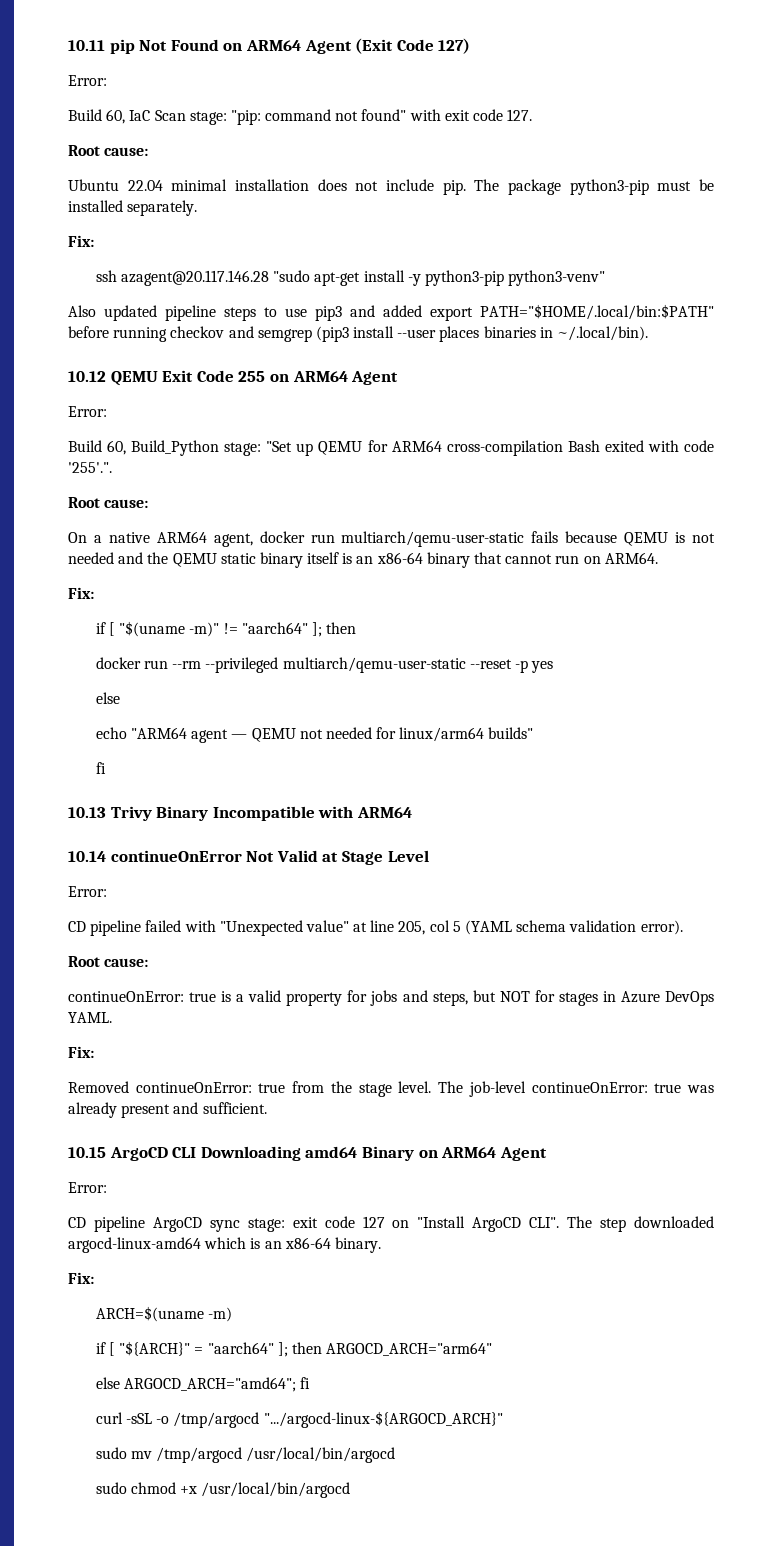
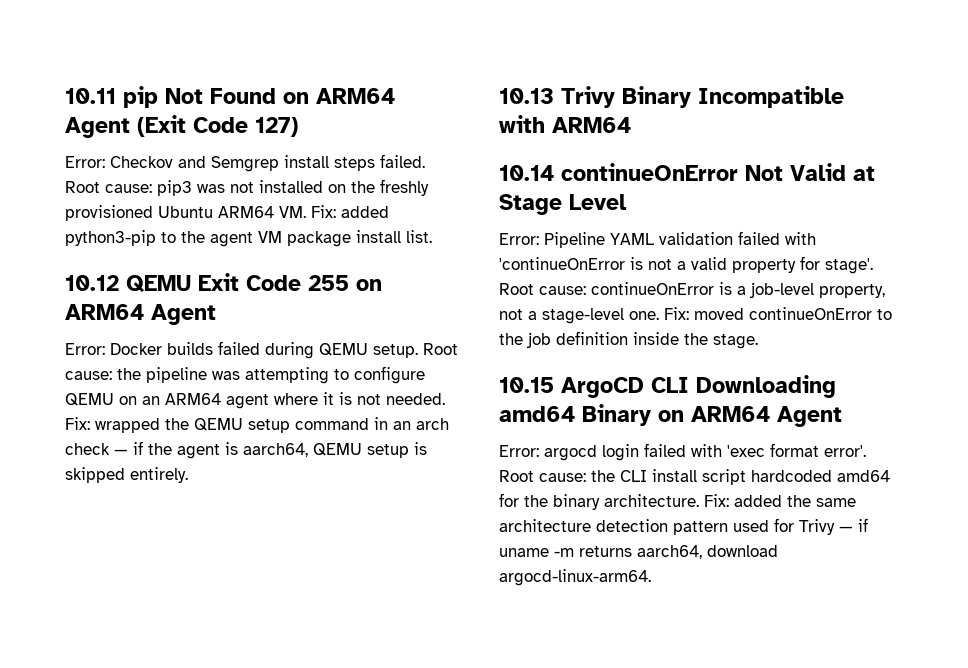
  10.11 pip Not Found on ARM64 Agent (Exit Code 127)
- Error:
- Build 60, IaC Scan stage: "pip: command not found" with exit code 127.
- Root cause:
- Ubuntu 22.04 minimal installation does not include pip. The package python3-pip must be installed separately.
- Fix:
- ssh azagent@20.117.146.28 "sudo apt-get install -y python3-pip python3-venv"
- Also updated pipeline steps to use pip3 and added export PATH="$HOME/.local/bin:$PATH" before running checkov and semgrep (pip3 install --user places binaries in ~/.local/bin).
+ Error: Checkov and Semgrep install steps failed. Root cause: pip3 was not installed on the freshly provisioned Ubuntu ARM64 VM. Fix: added python3-pip to the agent VM package install list.
  10.12 QEMU Exit Code 255 on ARM64 Agent
- Error:
- Build 60, Build_Python stage: "Set up QEMU for ARM64 cross-compilation Bash exited with code '255'.".
- Root cause:
- On a native ARM64 agent, docker run multiarch/qemu-user-static fails because QEMU is not needed and the QEMU static binary itself is an x86-64 binary that cannot run on ARM64.
- Fix:
- if [ "$(uname -m)" != "aarch64" ]; then
- docker run --rm --privileged multiarch/qemu-user-static --reset -p yes
- else
- echo "ARM64 agent — QEMU not needed for linux/arm64 builds"
- fi
+ Error: Docker builds failed during QEMU setup. Root cause: the pipeline was attempting to configure QEMU on an ARM64 agent where it is not needed. Fix: wrapped the QEMU setup command in an arch check — if the agent is aarch64, QEMU setup is skipped entirely.
  10.14 continueOnError Not Valid at Stage Level
- Error:
- CD pipeline failed with "Unexpected value" at line 205, col 5 (YAML schema validation error).
- Root cause:
- continueOnError: true is a valid property for jobs and steps, but NOT for stages in Azure DevOps YAML.
- Fix:
- Removed continueOnError: true from the stage level. The job-level continueOnError: true was already present and sufficient.
+ Error: Pipeline YAML validation failed with 'continueOnError is not a valid property for stage'. Root cause: continueOnError is a job-level property, not a stage-level one. Fix: moved continueOnError to the job definition inside the stage.
  10.15 ArgoCD CLI Downloading amd64 Binary on ARM64 Agent
- Error:
- CD pipeline ArgoCD sync stage: exit code 127 on "Install ArgoCD CLI". The step downloaded argocd-linux-amd64 which is an x86-64 binary.
- Fix:
- ARCH=$(uname -m)
- if [ "${ARCH}" = "aarch64" ]; then ARGOCD_ARCH="arm64"
- else ARGOCD_ARCH="amd64"; fi
- curl -sSL -o /tmp/argocd ".../argocd-linux-${ARGOCD_ARCH}"
- sudo mv /tmp/argocd /usr/local/bin/argocd
- sudo chmod +x /usr/local/bin/argocd
+ Error: argocd login failed with 'exec format error'. Root cause: the CLI install script hardcoded amd64 for the binary architecture. Fix: added the same architecture detection pattern used for Trivy — if uname -m returns aarch64, download argocd-linux-arm64.

